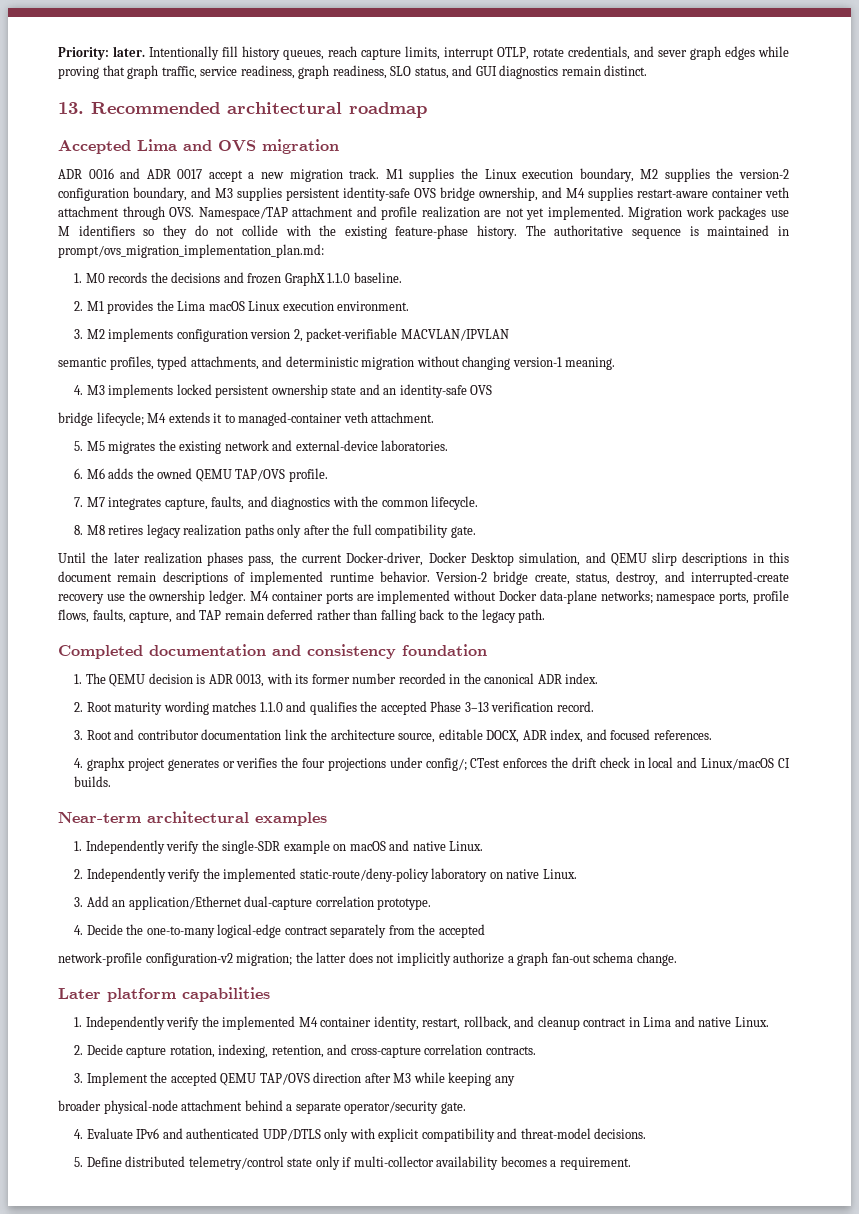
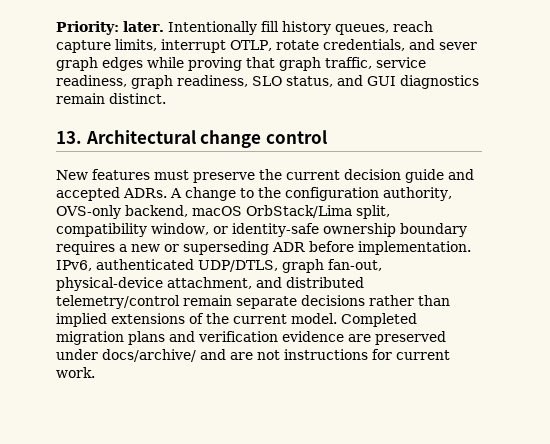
- 13. Recommended architectural roadmap
- Accepted Lima and OVS migration
- ADR 0016 and ADR 0017 accept a new migration track. M1 supplies the Linux execution boundary, M2 supplies the version-2 configuration boundary, and M3 supplies persistent identity-safe OVS bridge ownership, and M4 supplies restart-aware container veth attachment through OVS. Namespace/TAP attachment and profile realization are not yet implemented. Migration work packages use M identifiers so they do not collide with the existing feature-phase history. The authoritative sequence is maintained in prompt/ovs_migration_implementation_plan.md:
- 1. M0 records the decisions and frozen GraphX 1.1.0 baseline.
- 2. M1 provides the Lima macOS Linux execution environment.
- 3. M2 implements configuration version 2, packet-verifiable MACVLAN/IPVLAN
- semantic profiles, typed attachments, and deterministic migration without changing version-1 meaning.
- 4. M3 implements locked persistent ownership state and an identity-safe OVS
- bridge lifecycle; M4 extends it to managed-container veth attachment.
- 5. M5 migrates the existing network and external-device laboratories.
- 6. M6 adds the owned QEMU TAP/OVS profile.
- 7. M7 integrates capture, faults, and diagnostics with the common lifecycle.
- 8. M8 retires legacy realization paths only after the full compatibility gate.
- Until the later realization phases pass, the current Docker-driver, Docker Desktop simulation, and QEMU slirp descriptions in this document remain descriptions of implemented runtime behavior. Version-2 bridge create, status, destroy, and interrupted-create recovery use the ownership ledger. M4 container ports are implemented without Docker data-plane networks; namespace ports, profile flows, faults, capture, and TAP remain deferred rather than falling back to the legacy path.
- Completed documentation and consistency foundation
- 1. The QEMU decision is ADR 0013, with its former number recorded in the canonical ADR index.
- 2. Root maturity wording matches 1.1.0 and qualifies the accepted Phase 3–13 verification record.
- 3. Root and contributor documentation link the architecture source, editable DOCX, ADR index, and focused references.
- 4. graphx project generates or verifies the four projections under config/; CTest enforces the drift check in local and Linux/macOS CI builds.
- Near-term architectural examples
- 1. Independently verify the single-SDR example on macOS and native Linux.
- 2. Independently verify the implemented static-route/deny-policy laboratory on native Linux.
- 3. Add an application/Ethernet dual-capture correlation prototype.
- 4. Decide the one-to-many logical-edge contract separately from the accepted
- network-profile configuration-v2 migration; the latter does not implicitly authorize a graph fan-out schema change.
- Later platform capabilities
- 1. Independently verify the implemented M4 container identity, restart, rollback, and cleanup contract in Lima and native Linux.
- 2. Decide capture rotation, indexing, retention, and cross-capture correlation contracts.
- 3. Implement the accepted QEMU TAP/OVS direction after M3 while keeping any
- broader physical-node attachment behind a separate operator/security gate.
- 4. Evaluate IPv6 and authenticated UDP/DTLS only with explicit compatibility and threat-model decisions.
- 5. Define distributed telemetry/control state only if multi-collector availability becomes a requirement.
+ 13. Architectural change control
+ New features must preserve the current decision guide and accepted ADRs. A change to the configuration authority, OVS-only backend, macOS OrbStack/Lima split, compatibility window, or identity-safe ownership boundary requires a new or superseding ADR before implementation. IPv6, authenticated UDP/DTLS, graph fan-out, physical-device attachment, and distributed telemetry/control remain separate decisions rather than implied extensions of the current model. Completed migration plans and verification evidence are preserved under docs/archive/ and are not instructions for current work.

